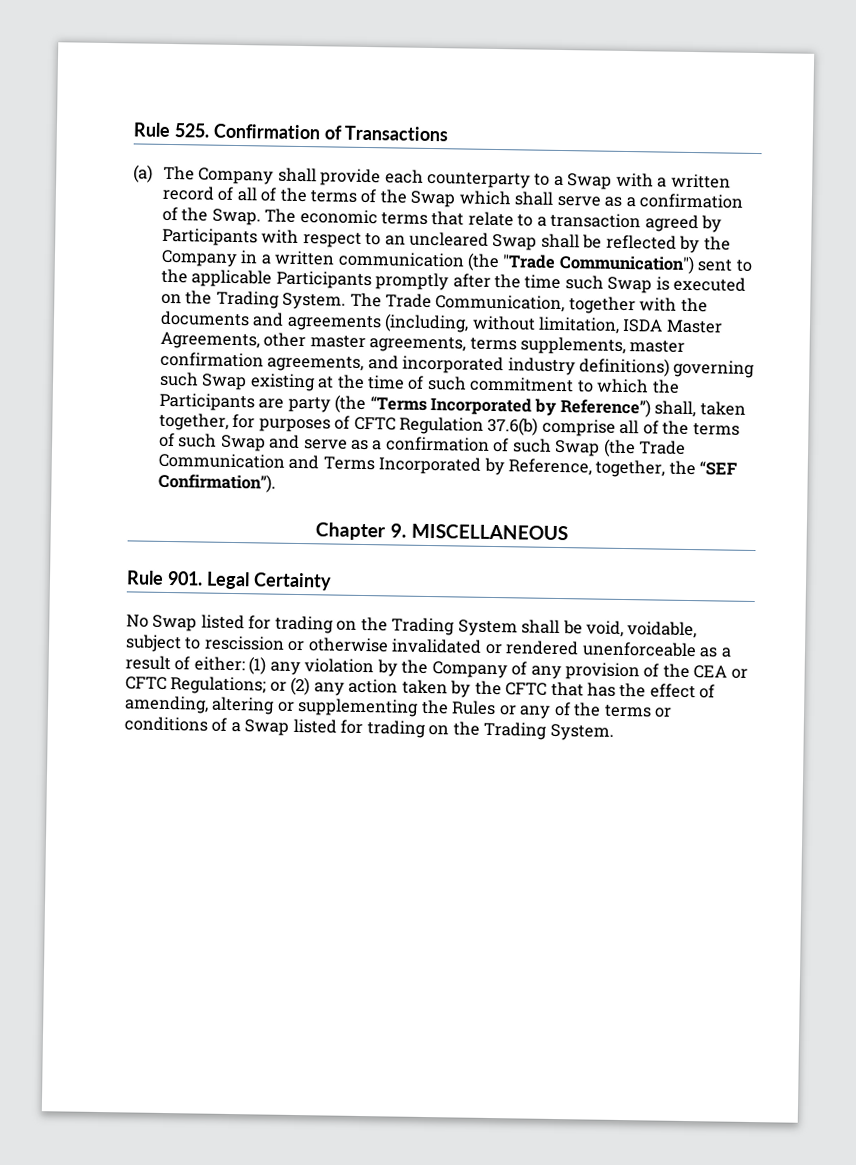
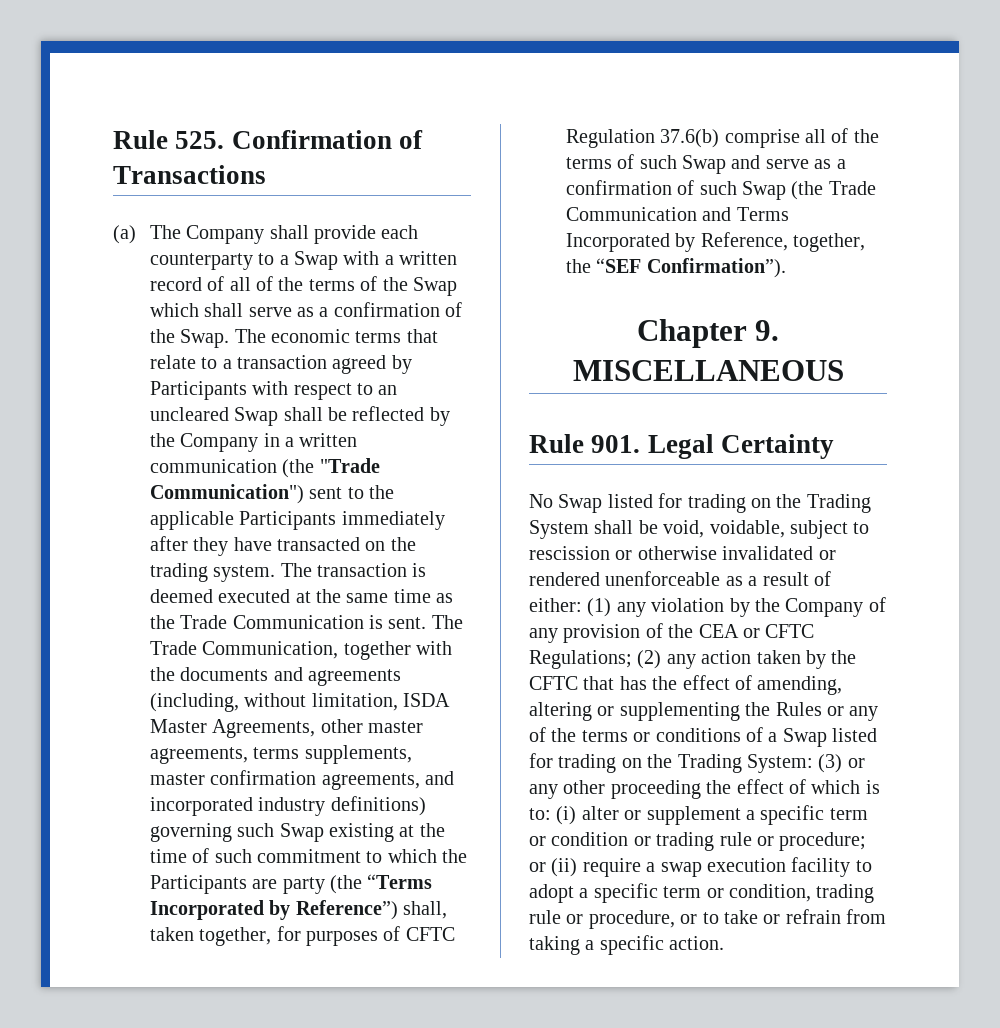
- The economic terms that relate to a transaction agreed by Participants with respect to an uncleared Swap shall be reflected by the Company in a written communication (the "Trade Communication") sent to the applicable Participants promptly after the time such Swap is executed on the Trading System.
+ The economic terms that relate to a transaction agreed by Participants with respect to an uncleared Swap shall be reflected by the Company in a written communication (the "Trade Communication") sent to the applicable Participants immediately after they have transacted on the trading system. The transaction is deemed executed at the same time as the Trade Communication is sent.
- or (2) any action taken by the CFTC that has the effect of amending, altering or supplementing the Rules or any of the terms or conditions of a Swap listed for trading on the Trading System.
+ (2) any action taken by the CFTC that has the effect of amending, altering or supplementing the Rules or any of the terms or conditions of a Swap listed for trading on the Trading System: (3) or any other proceeding the effect of which is to: (i) alter or supplement a specific term or condition or trading rule or procedure; or (ii) require a swap execution facility to adopt a specific term or condition, trading rule or procedure, or to take or refrain from taking a specific action.

